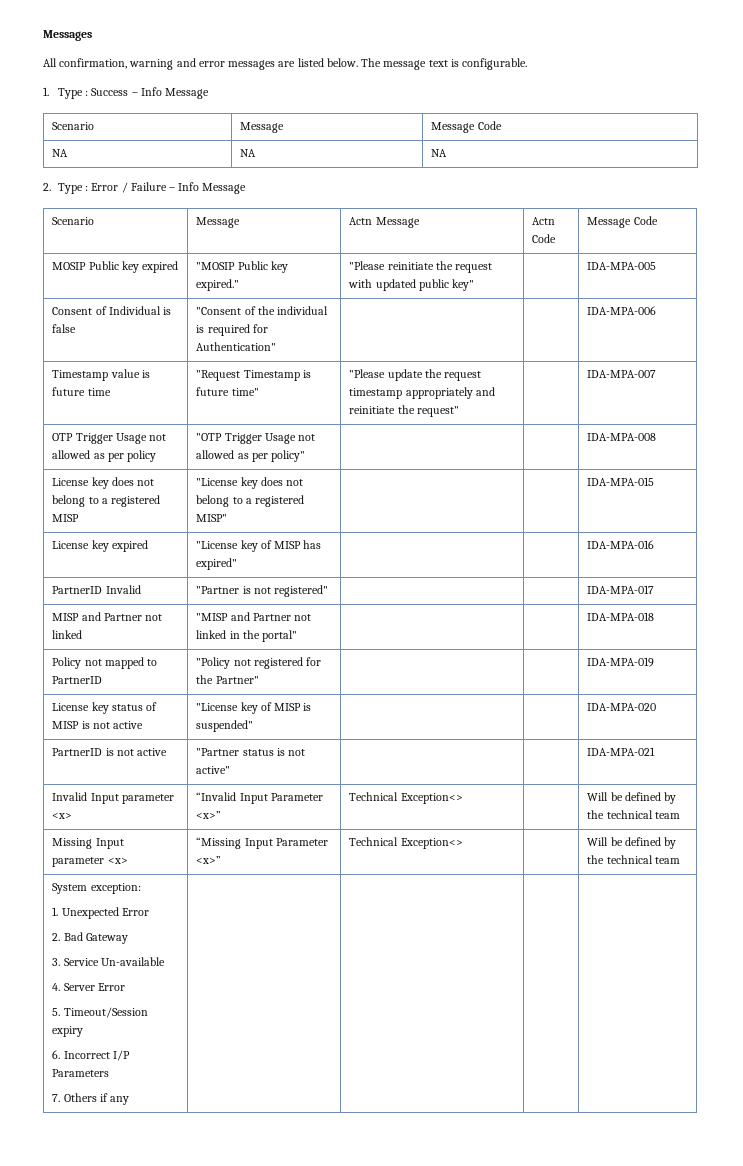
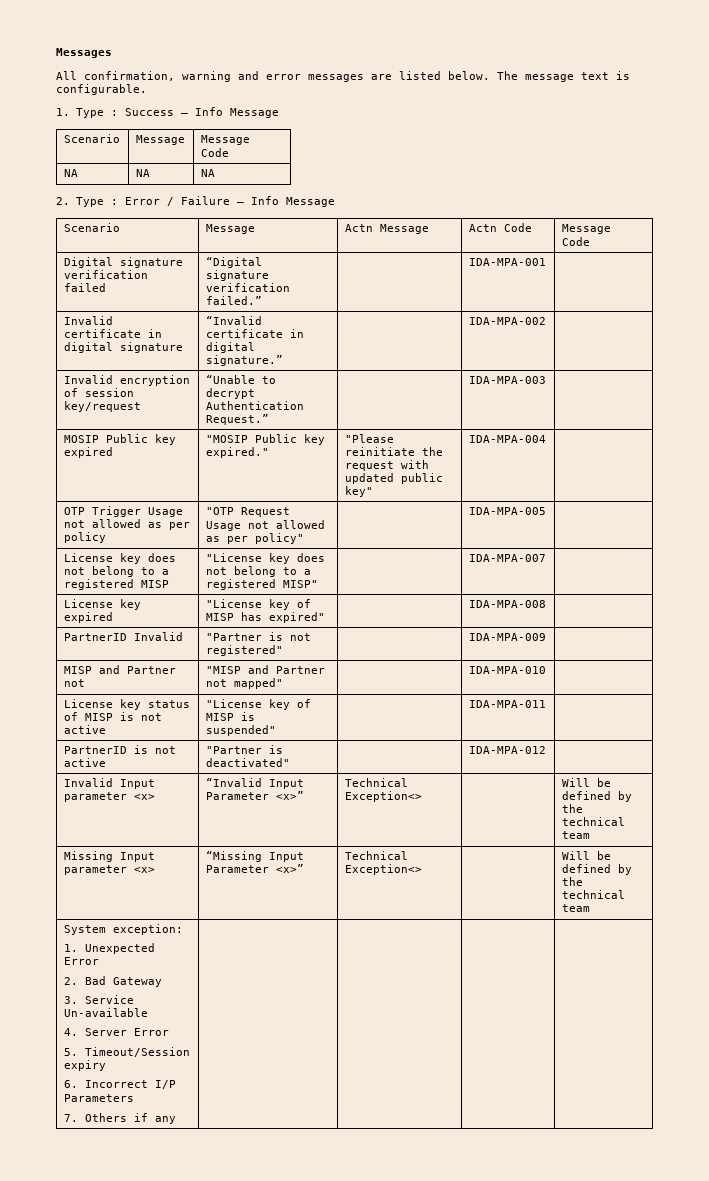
+ Digital signature verification failed | “Digital signature verification failed.” | | IDA-MPA-001 |
+ Invalid certificate in digital signature | “Invalid certificate in digital signature.” | | IDA-MPA-002 |
+ Invalid encryption of session key/request | “Unable to decrypt Authentication Request.” | | IDA-MPA-003 |
- MOSIP Public key expired | "MOSIP Public key expired." | "Please reinitiate the request with updated public key" | | IDA-MPA-005
- Consent of Individual is false | "Consent of the individual is required for Authentication" | | | IDA-MPA-006
- Timestamp value is future time | "Request Timestamp is future time" | "Please update the request timestamp appropriately and reinitiate the request" | | IDA-MPA-007
+ MOSIP Public key expired | "MOSIP Public key expired." | "Please reinitiate the request with updated public key" | IDA-MPA-004 |
- OTP Trigger Usage not allowed as per policy | "OTP Trigger Usage not allowed as per policy" | | | IDA-MPA-008
+ OTP Trigger Usage not allowed as per policy | "OTP Request Usage not allowed as per policy" | | IDA-MPA-005 |
- License key does not belong to a registered MISP | "License key does not belong to a registered MISP" | | | IDA-MPA-015
+ License key does not belong to a registered MISP | "License key does not belong to a registered MISP" | | IDA-MPA-007 |
- License key expired | "License key of MISP has expired" | | | IDA-MPA-016
+ License key expired | "License key of MISP has expired" | | IDA-MPA-008 |
- PartnerID Invalid | "Partner is not registered" | | | IDA-MPA-017
+ PartnerID Invalid | "Partner is not registered" | | IDA-MPA-009 |
- MISP and Partner not linked | "MISP and Partner not linked in the portal" | | | IDA-MPA-018
- Policy not mapped to PartnerID | "Policy not registered for the Partner" | | | IDA-MPA-019
+ MISP and Partner not | "MISP and Partner not mapped" | | IDA-MPA-010 |
- License key status of MISP is not active | "License key of MISP is suspended" | | | IDA-MPA-020
+ License key status of MISP is not active | "License key of MISP is suspended" | | IDA-MPA-011 |
- PartnerID is not active | "Partner status is not active" | | | IDA-MPA-021
+ PartnerID is not active | "Partner is deactivated" | | IDA-MPA-012 |

